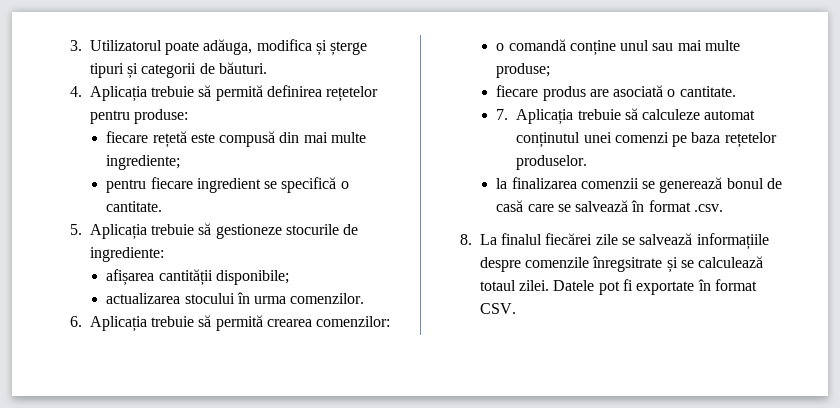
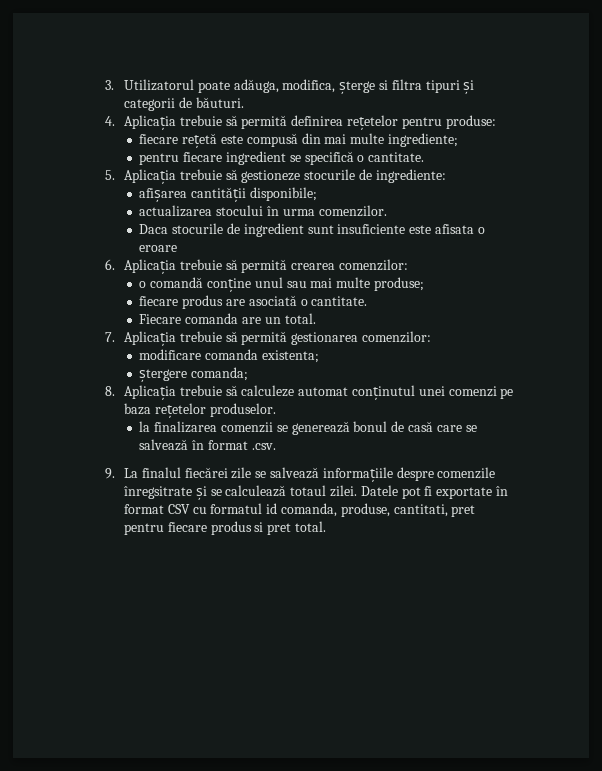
- 3. Utilizatorul poate adăuga, modifica și șterge tipuri și categorii de băuturi.
+ 3. Utilizatorul poate adăuga, modifica, șterge si filtra tipuri și categorii de băuturi.
+ Daca stocurile de ingredient sunt insuficiente este afisata o eroare
- 7. Aplicația trebuie să calculeze automat conținutul unei comenzi pe baza rețetelor produselor.
+ Fiecare comanda are un total.
+ 7. Aplicația trebuie să permită gestionarea comenzilor:
+ modificare comanda existenta;
+ ștergere comanda;
+ 8. Aplicația trebuie să calculeze automat conținutul unei comenzi pe baza rețetelor produselor.
- 8. La finalul fiecărei zile se salvează informațiile despre comenzile înregsitrate și se calculează totaul zilei.
+ 9. La finalul fiecărei zile se salvează informațiile despre comenzile înregsitrate și se calculează totaul zilei.
- Datele pot fi exportate în format CSV.
+ Datele pot fi exportate în format CSV cu formatul id comanda, produse, cantitati, pret pentru fiecare produs si pret total.

